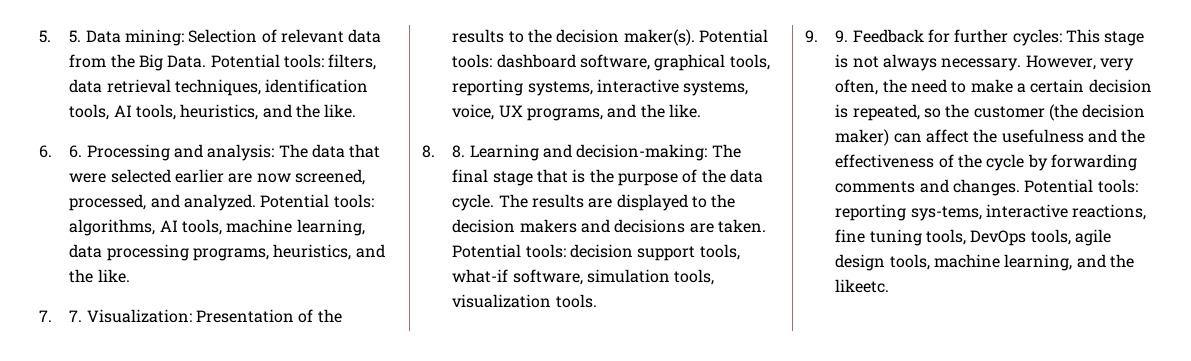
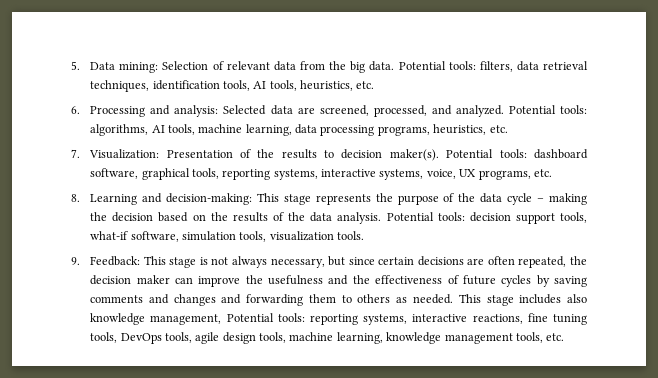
- 5. 5. Data mining: Selection of relevant data from the Big Data.
+ 5. Data mining: Selection of relevant data from the big data.
- Potential tools: filters, data retrieval techniques, identification tools, AI tools, heuristics, and the like.
- 6. 6. Processing and analysis: The data that were selected earlier are now screened, processed, and analyzed.
+ Potential tools: filters, data retrieval techniques, identification tools, AI tools, heuristics, etc.
+ 6. Processing and analysis: Selected data are screened, processed, and analyzed.
- Potential tools: algorithms, AI tools, machine learning, data processing programs, heuristics, and the like.
- 7. 7. Visualization: Presentation of the results to the decision maker(s).
+ Potential tools: algorithms, AI tools, machine learning, data processing programs, heuristics, etc.
+ 7. Visualization: Presentation of the results to decision maker(s).
- Potential tools: dashboard software, graphical tools, reporting systems, interactive systems, voice, UX programs, and the like.
- 8. 8. Learning and decision-making: The final stage that is the purpose of the data cycle. The results are displayed to the decision makers and decisions are taken.
+ Potential tools: dashboard software, graphical tools, reporting systems, interactive systems, voice, UX programs, etc.
+ 8. Learning and decision-making: This stage represents the purpose of the data cycle – making the decision based on the results of the data analysis.
- 9. 9. Feedback for further cycles: This stage is not always necessary. However, very often, the need to make a certain decision is repeated, so the customer (the decision maker) can affect the usefulness and the effectiveness of the cycle by forwarding comments and changes. Potential tools: reporting sys-tems, interactive reactions, fine tuning tools, DevOps tools, agile design tools, machine learning, and the likeetc.
+ 9. Feedback: This stage is not always necessary, but since certain decisions are often repeated, the decision maker can improve the usefulness and the effectiveness of future cycles by saving comments and changes and forwarding them to others as needed. This stage includes also knowledge management, Potential tools: reporting systems, interactive reactions, fine tuning tools, DevOps tools, agile design tools, machine learning, knowledge management tools, etc.

